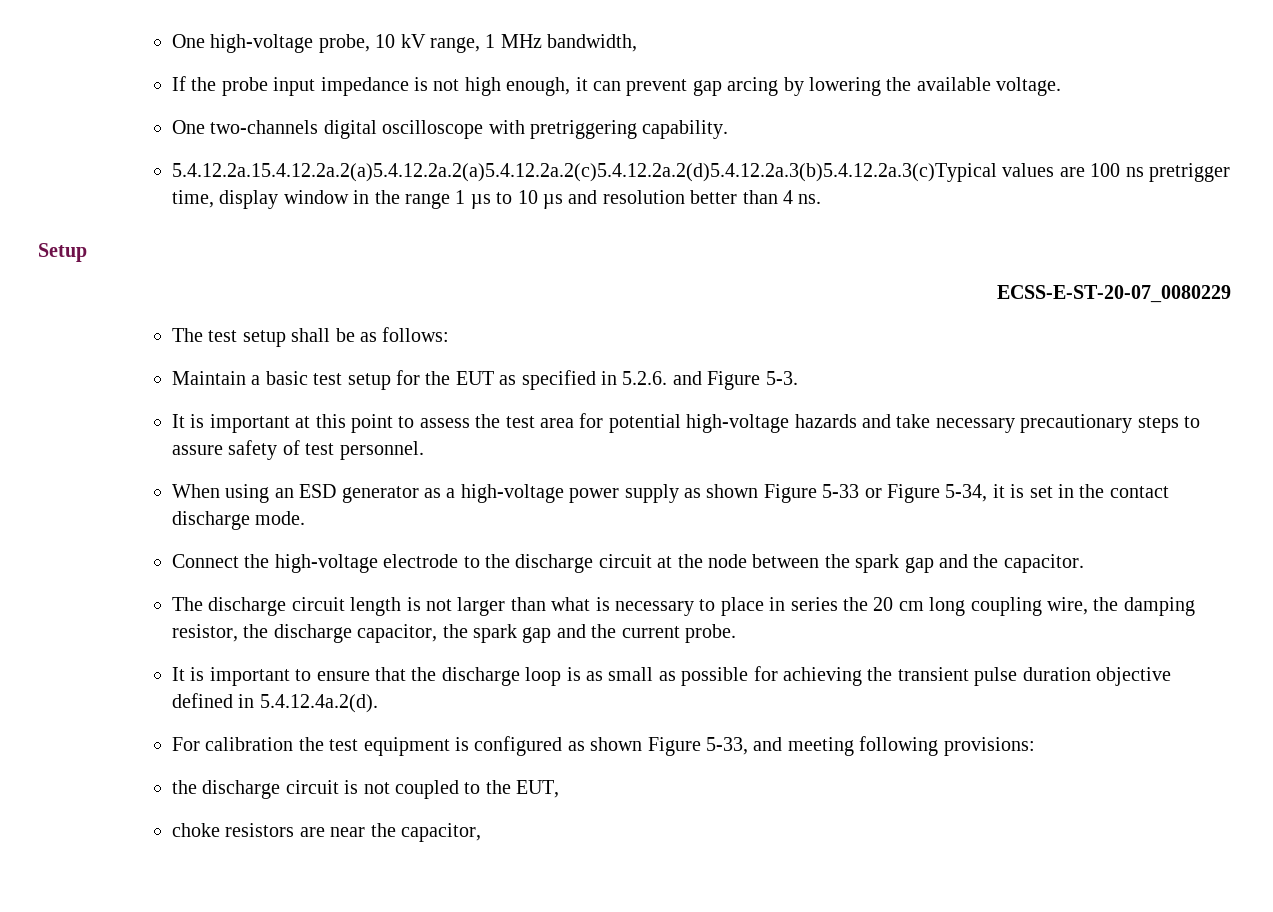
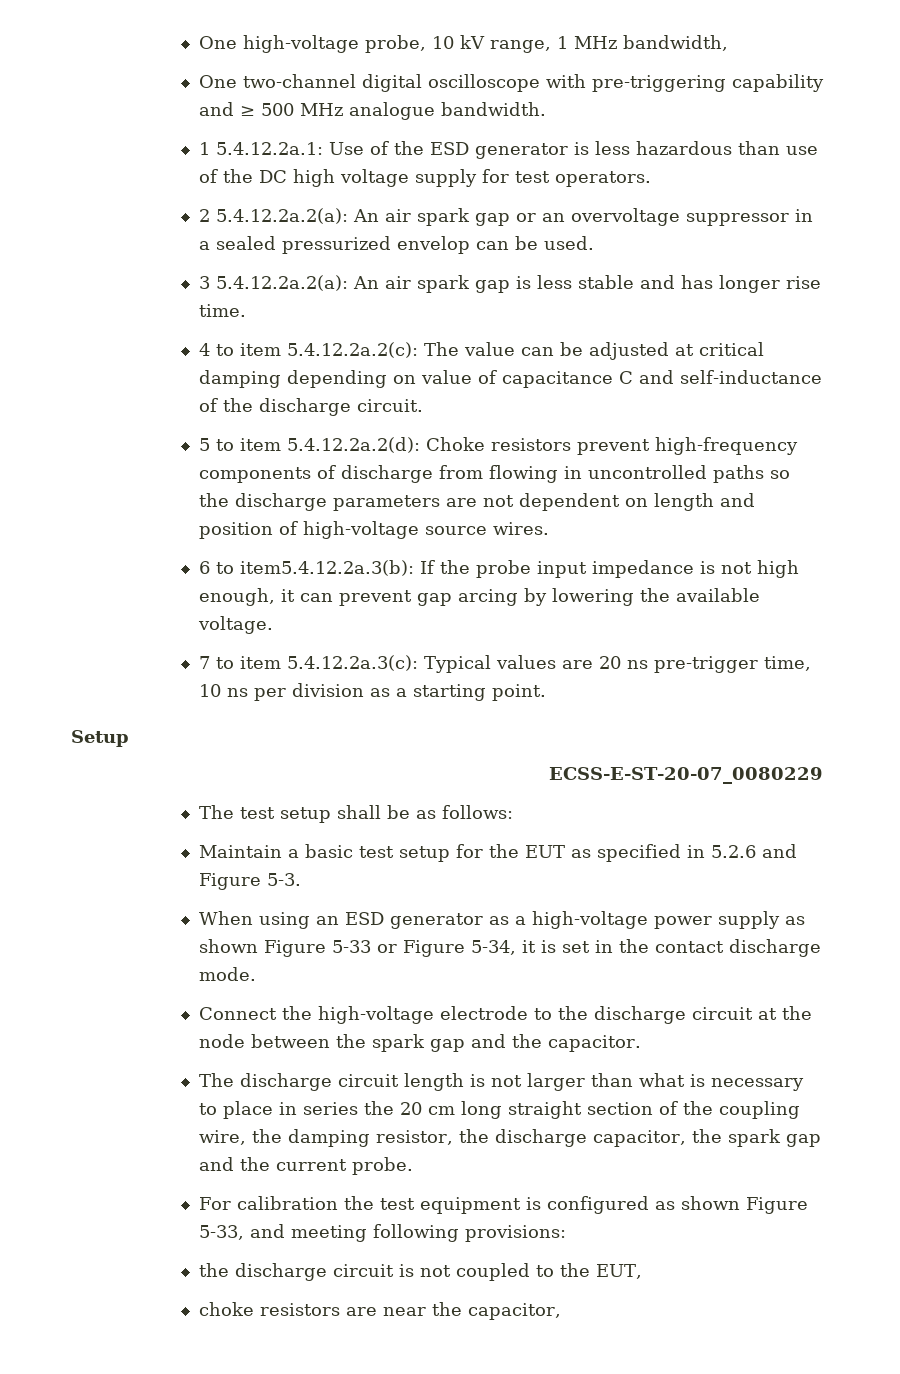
- If the probe input impedance is not high enough, it can prevent gap arcing by lowering the available voltage.
+ One two-channel digital oscilloscope with pre-triggering capability and ≥ 500 MHz analogue bandwidth.
+ 1 5.4.12.2a.1: Use of the ESD generator is less hazardous than use of the DC high voltage supply for test operators.
+ 2 5.4.12.2a.2(a): An air spark gap or an overvoltage suppressor in a sealed pressurized envelop can be used.
+ 3 5.4.12.2a.2(a): An air spark gap is less stable and has longer rise time.
+ 4 to item 5.4.12.2a.2(c): The value can be adjusted at critical damping depending on value of capacitance C and self-inductance of the discharge circuit.
+ 5 to item 5.4.12.2a.2(d): Choke resistors prevent high-frequency components of discharge from flowing in uncontrolled paths so the discharge parameters are not dependent on length and position of high-voltage source wires.
+ 6 to item5.4.12.2a.3(b): If the probe input impedance is not high enough, it can prevent gap arcing by lowering the available voltage.
- One two-channels digital oscilloscope with pretriggering capability.
- 5.4.12.2a.15.4.12.2a.2(a)5.4.12.2a.2(a)5.4.12.2a.2(c)5.4.12.2a.2(d)5.4.12.2a.3(b)5.4.12.2a.3(c)Typical values are 100 ns pretrigger time, display window in the range 1 µs to 10 µs and resolution better than 4 ns.
+ 7 to item 5.4.12.2a.3(c): Typical values are 20 ns pre-trigger time, 10 ns per division as a starting point.
- Maintain a basic test setup for the EUT as specified in 5.2.6. and Figure 5-3.
+ Maintain a basic test setup for the EUT as specified in 5.2.6 and Figure 5-3.
- It is important at this point to assess the test area for potential high-voltage hazards and take necessary precautionary steps to assure safety of test personnel.
- The discharge circuit length is not larger than what is necessary to place in series the 20 cm long coupling wire, the damping resistor, the discharge capacitor, the spark gap and the current probe.
+ The discharge circuit length is not larger than what is necessary to place in series the 20 cm long straight section of the coupling wire, the damping resistor, the discharge capacitor, the spark gap and the current probe.
- It is important to ensure that the discharge loop is as small as possible for achieving the transient pulse duration objective defined in 5.4.12.4a.2(d).

